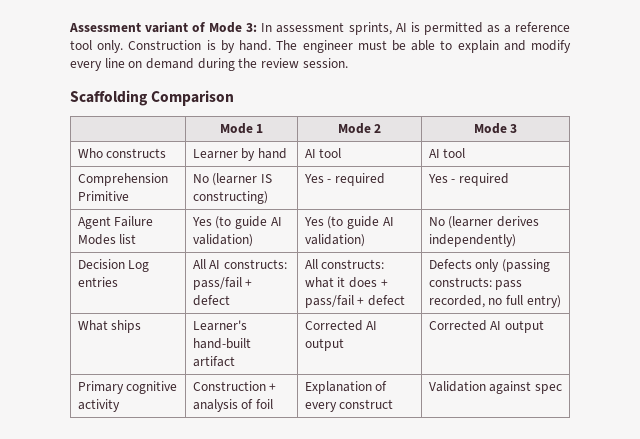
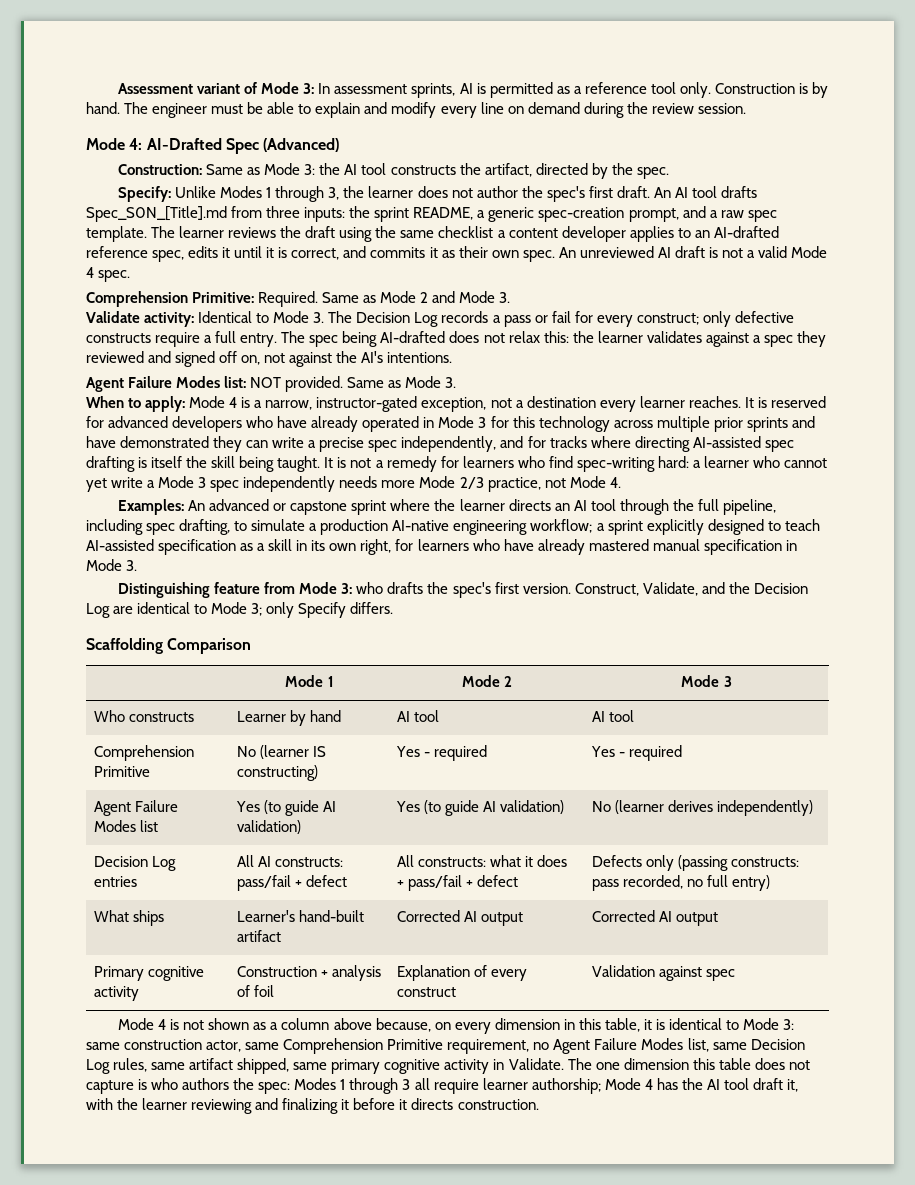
+ Mode 4: AI-Drafted Spec (Advanced)
+ Construction: Same as Mode 3: the AI tool constructs the artifact, directed by the spec.
+ Specify: Unlike Modes 1 through 3, the learner does not author the spec's first draft. An AI tool drafts Spec_S0N_[Title].md from three inputs: the sprint README, a generic spec-creation prompt, and a raw spec template. The learner reviews the draft using the same checklist a content developer applies to an AI-drafted reference spec, edits it until it is correct, and commits it as their own spec. An unreviewed AI draft is not a valid Mode 4 spec.
+ Comprehension Primitive: Required. Same as Mode 2 and Mode 3.
+ Validate activity: Identical to Mode 3. The Decision Log records a pass or fail for every construct; only defective constructs require a full entry. The spec being AI-drafted does not relax this: the learner validates against a spec they reviewed and signed off on, not against the AI's intentions.
+ Agent Failure Modes list: NOT provided. Same as Mode 3.
+ When to apply: Mode 4 is a narrow, instructor-gated exception, not a destination every learner reaches. It is reserved for advanced developers who have already operated in Mode 3 for this technology across multiple prior sprints and have demonstrated they can write a precise spec independently, and for tracks where directing AI-assisted spec drafting is itself the skill being taught. It is not a remedy for learners who find spec-writing hard: a learner who cannot yet write a Mode 3 spec independently needs more Mode 2/3 practice, not Mode 4.
+ Examples: An advanced or capstone sprint where the learner directs an AI tool through the full pipeline, including spec drafting, to simulate a production AI-native engineering workflow; a sprint explicitly designed to teach AI-assisted specification as a skill in its own right, for learners who have already mastered manual specification in Mode 3.
+ Distinguishing feature from Mode 3: who drafts the spec's first version. Construct, Validate, and the Decision Log are identical to Mode 3; only Specify differs.
+ Mode 4 is not shown as a column above because, on every dimension in this table, it is identical to Mode 3: same construction actor, same Comprehension Primitive requirement, no Agent Failure Modes list, same Decision Log rules, same artifact shipped, same primary cognitive activity in Validate. The one dimension this table does not capture is who authors the spec: Modes 1 through 3 all require learner authorship; Mode 4 has the AI tool draft it, with the learner reviewing and finalizing it before it directs construction.

